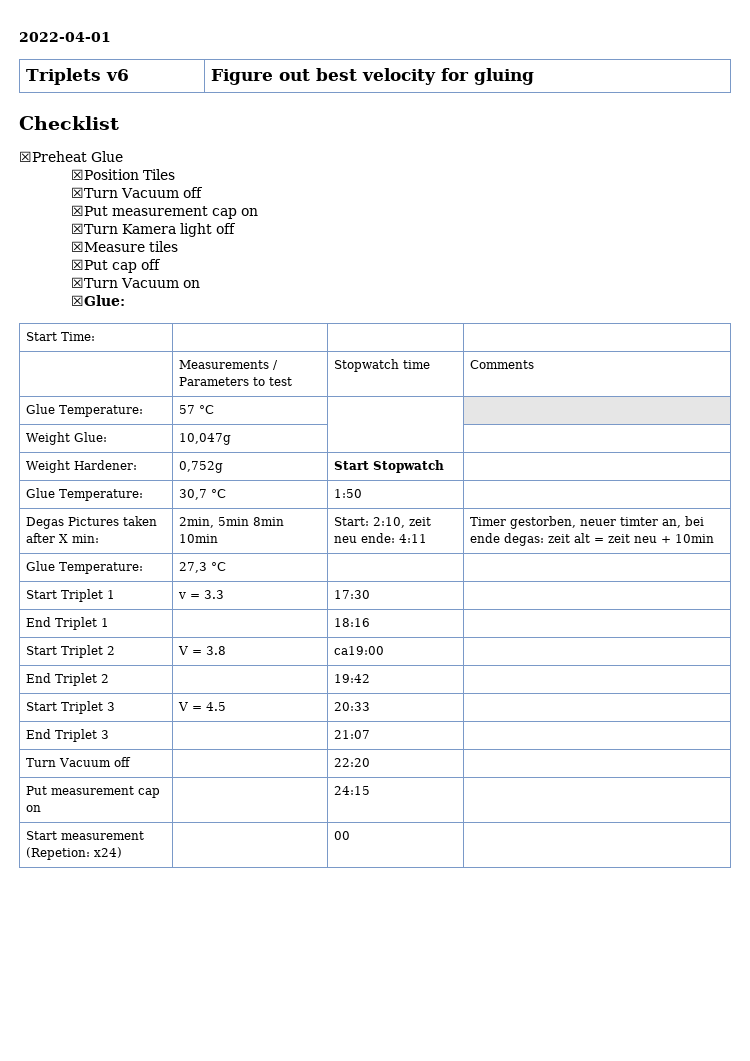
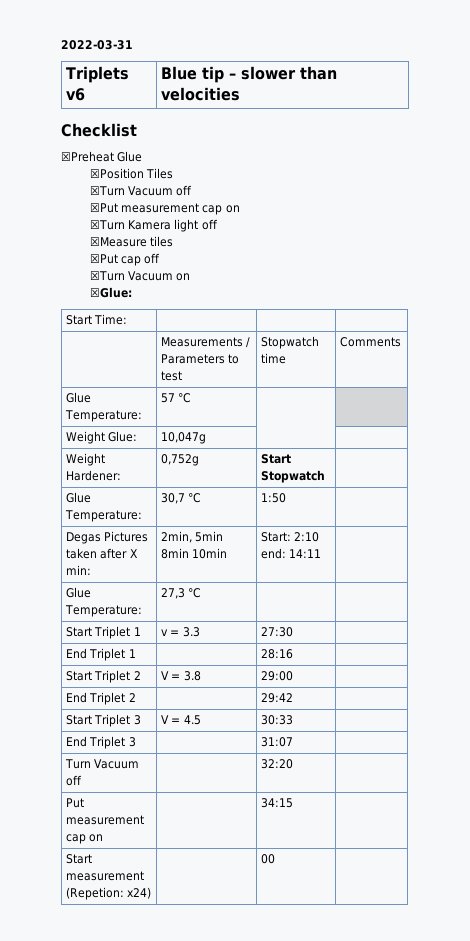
- 2022-04-01
+ 2022-03-31
- Triplets v6 | Figure out best velocity for gluing
+ Triplets v6 | Blue tip – slower than velocities
- Degas Pictures taken after X min: | 2min, 5min 8min 10min | Start: 2:10, zeit neu ende: 4:11 | Timer gestorben, neuer timter an, bei ende degas: zeit alt = zeit neu + 10min
+ Degas Pictures taken after X min: | 2min, 5min 8min 10min | Start: 2:10 end: 14:11 |
- Start Triplet 1 | v = 3.3 | 17:30 |
+ Start Triplet 1 | v = 3.3 | 27:30 |
- End Triplet 1 | | 18:16 |
+ End Triplet 1 | | 28:16 |
- Start Triplet 2 | V = 3.8 | ca19:00 |
+ Start Triplet 2 | V = 3.8 | 29:00 |
- End Triplet 2 | | 19:42 |
+ End Triplet 2 | | 29:42 |
- Start Triplet 3 | V = 4.5 | 20:33 |
+ Start Triplet 3 | V = 4.5 | 30:33 |
- End Triplet 3 | | 21:07 |
+ End Triplet 3 | | 31:07 |
- Turn Vacuum off | | 22:20 |
+ Turn Vacuum off | | 32:20 |
- Put measurement cap on | | 24:15 |
+ Put measurement cap on | | 34:15 |

